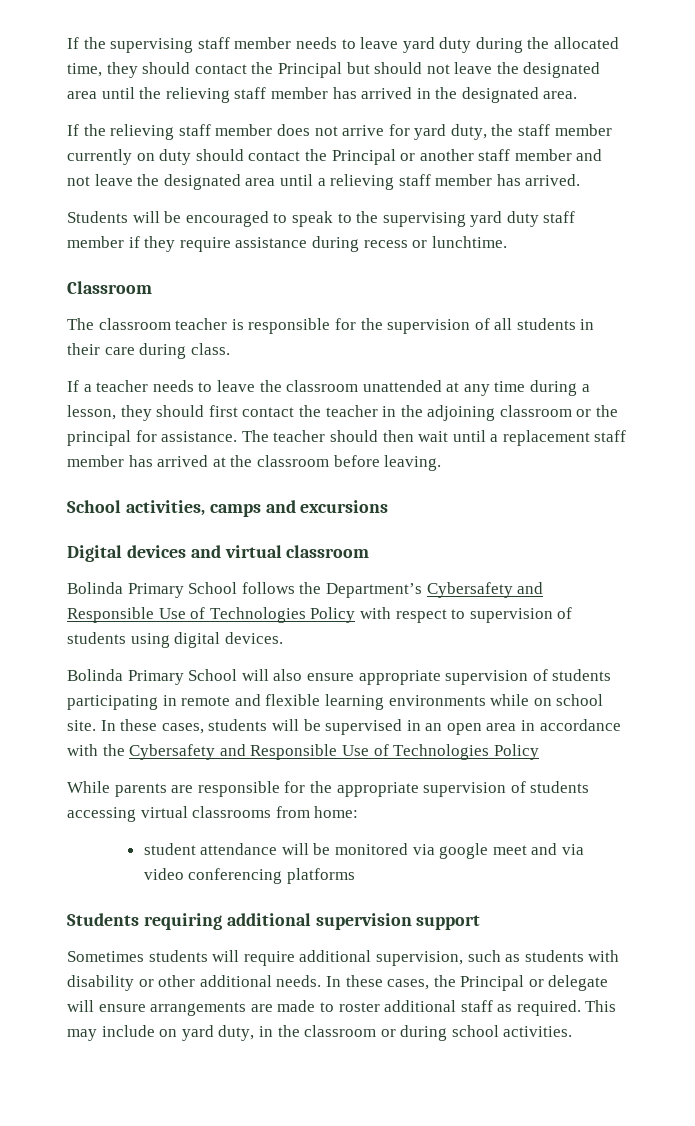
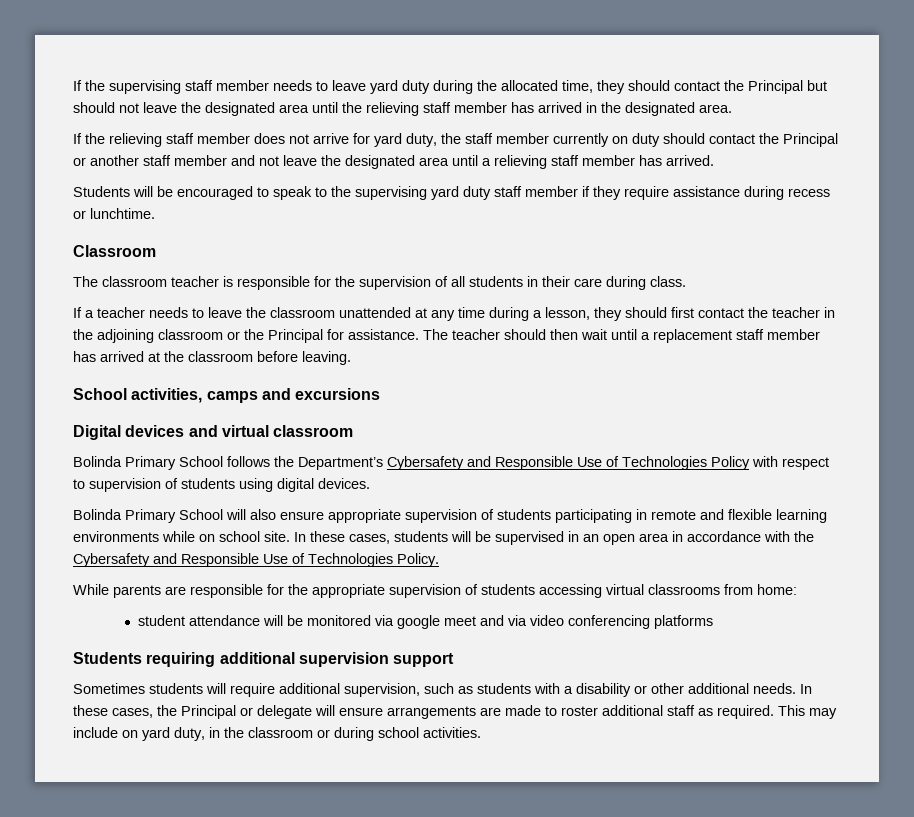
- If a teacher needs to leave the classroom unattended at any time during a lesson, they should first contact the teacher in the adjoining classroom or the principal for assistance.
+ If a teacher needs to leave the classroom unattended at any time during a lesson, they should first contact the teacher in the adjoining classroom or the Principal for assistance.
- In these cases, students will be supervised in an open area in accordance with the Cybersafety and Responsible Use of Technologies Policy
+ In these cases, students will be supervised in an open area in accordance with the Cybersafety and Responsible Use of Technologies Policy.
- Sometimes students will require additional supervision, such as students with disability or other additional needs.
+ Sometimes students will require additional supervision, such as students with a disability or other additional needs.

